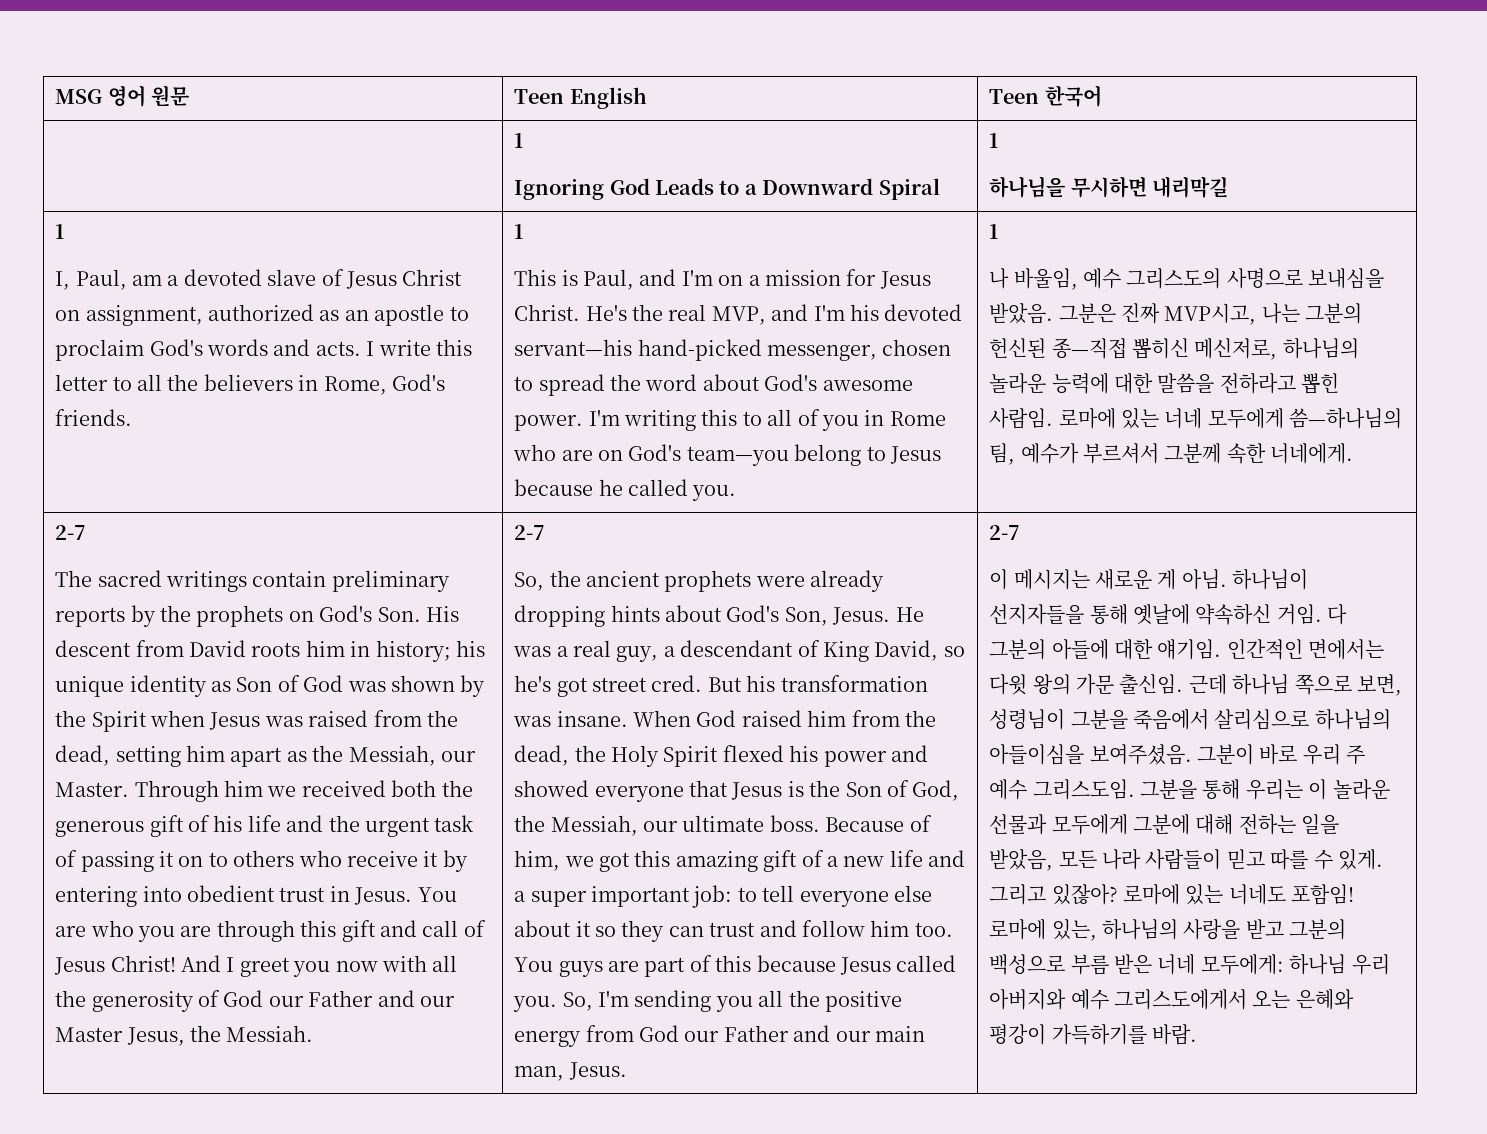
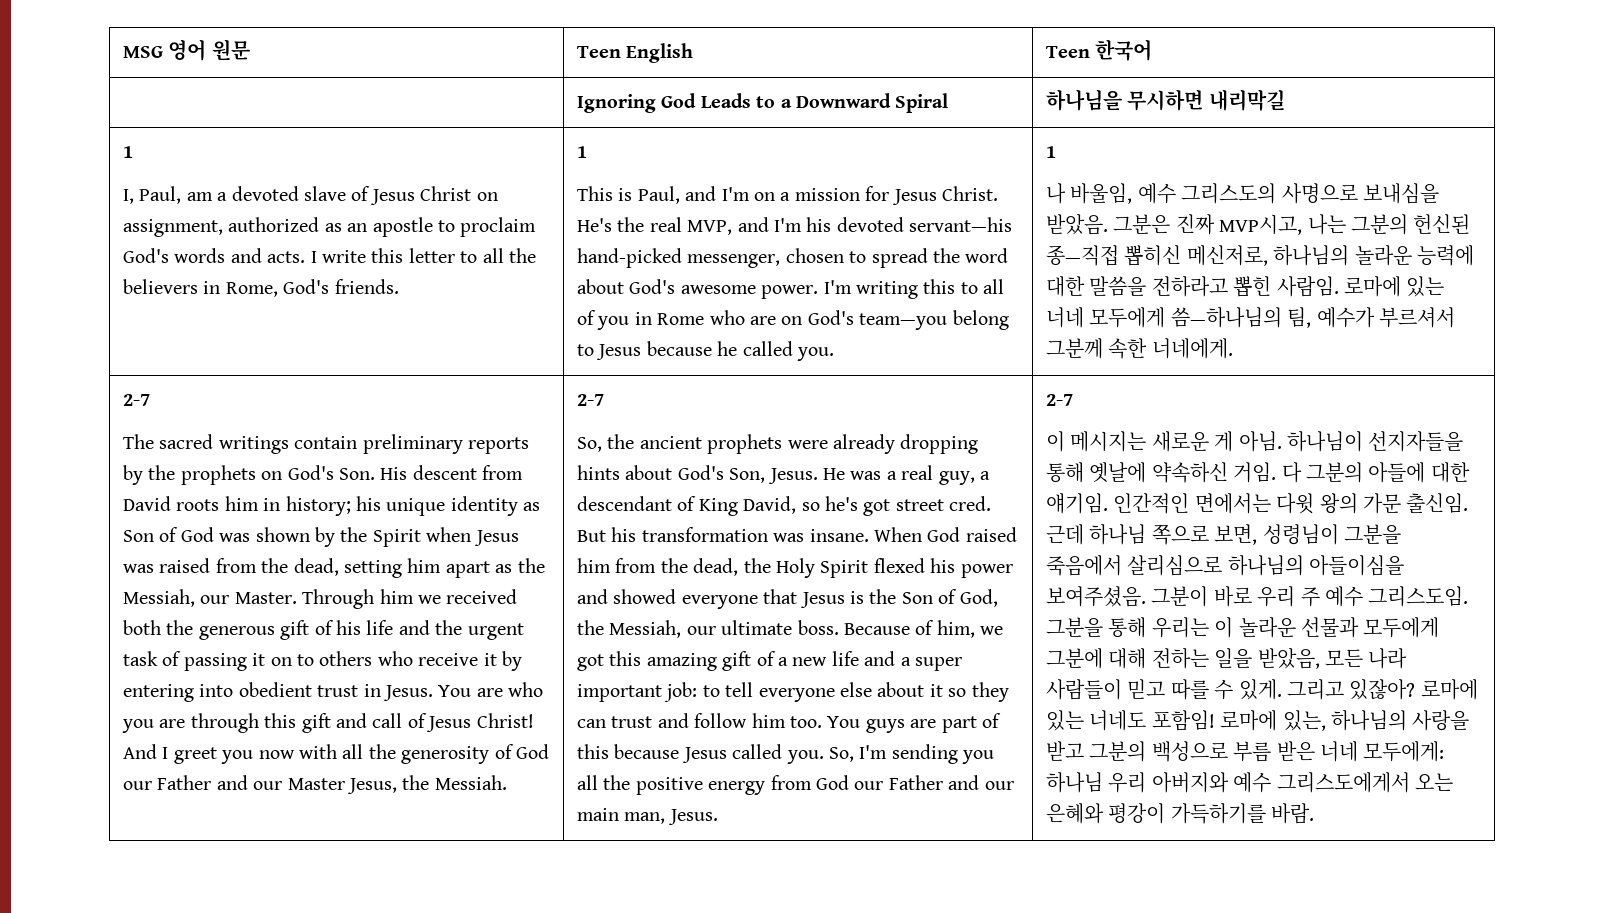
  MSG 영어 원문 | Teen English | Teen 한국어
- | 1
- Ignoring God Leads to a Downward Spiral | 1
- 하나님을 무시하면 내리막길
+ | Ignoring God Leads to a Downward Spiral | 하나님을 무시하면 내리막길

